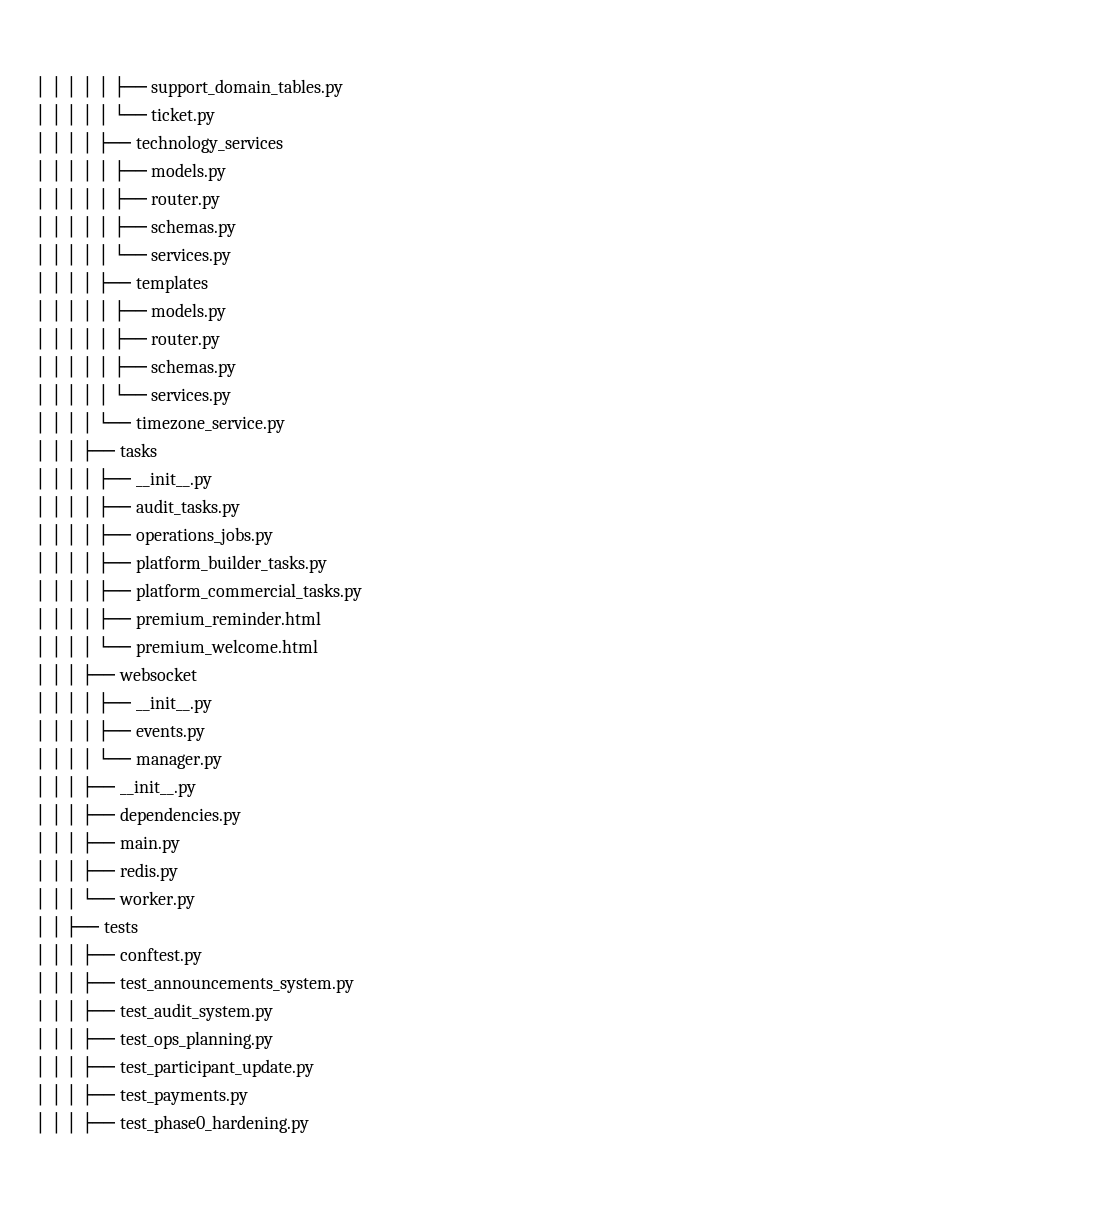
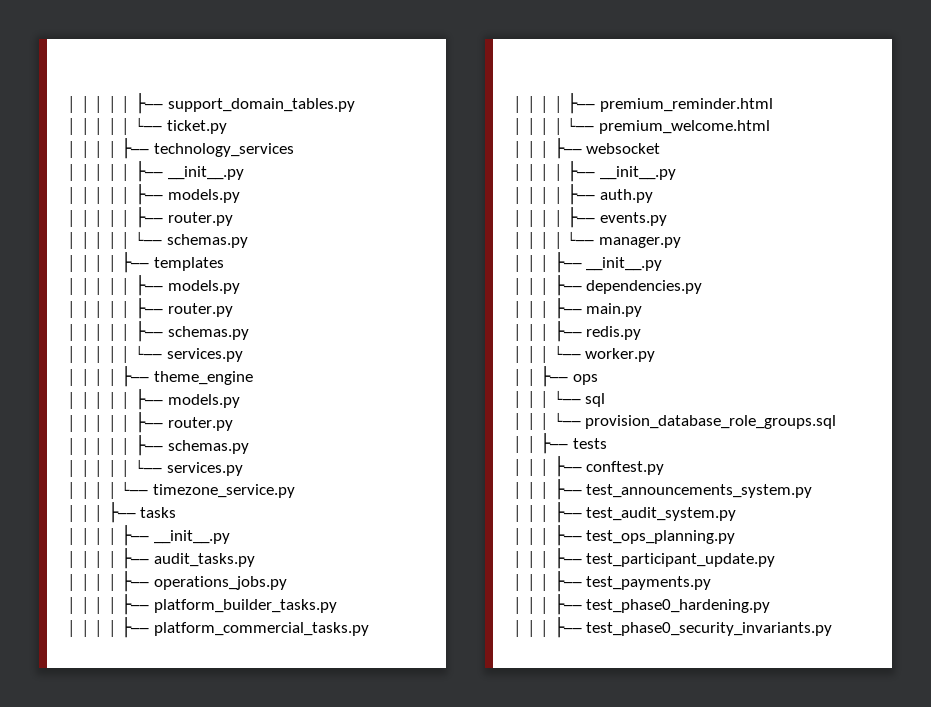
+ │ │ │ │ │ ├── __init__.py
+ │ │ │ │ │ ├── models.py
+ │ │ │ │ │ ├── router.py
+ │ │ │ │ │ └── schemas.py
+ │ │ │ │ ├── templates
- │ │ │ │ ├── templates
+ │ │ │ │ ├── theme_engine
+ │ │ │ │ ├── auth.py
+ │ │ ├── ops
+ │ │ │ └── sql
+ │ │ │ └── provision_database_role_groups.sql
+ │ │ │ ├── test_phase0_security_invariants.py

